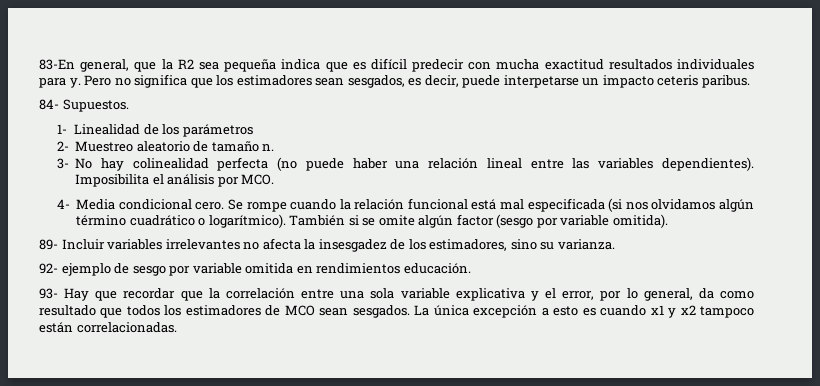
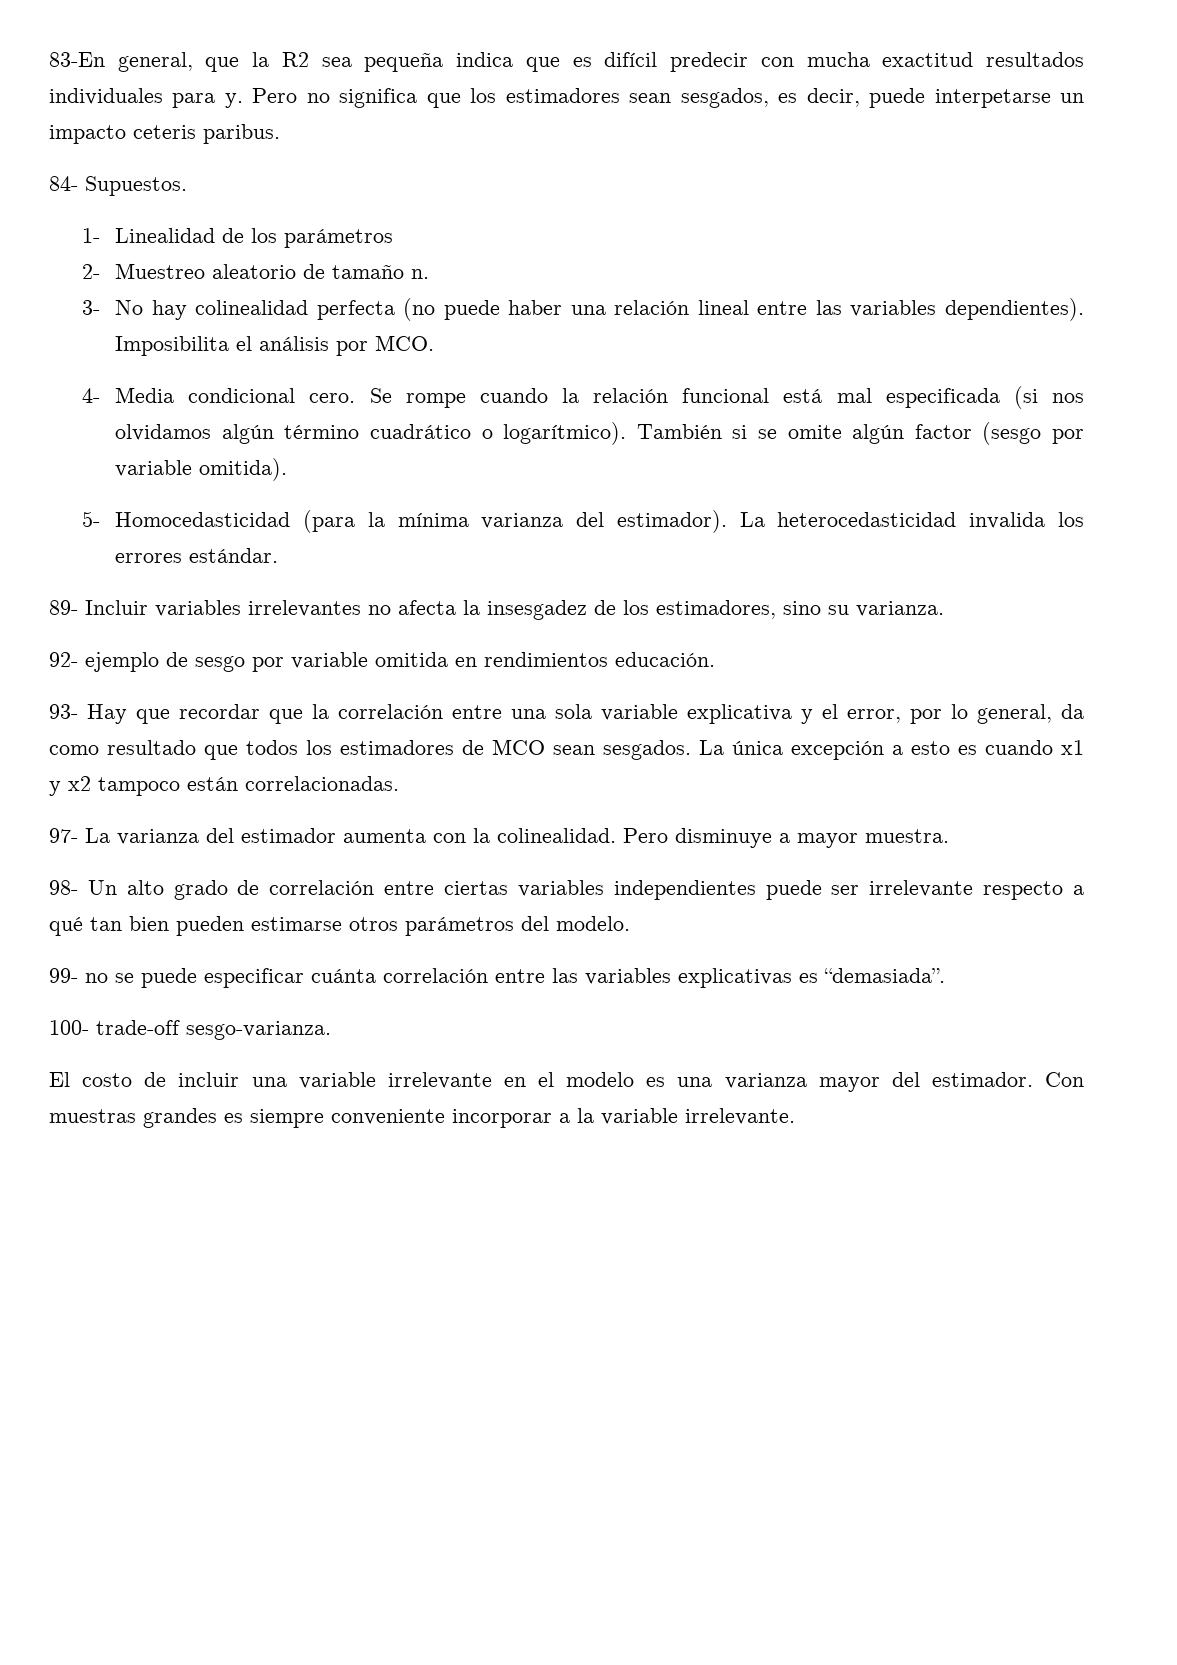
+ 5- Homocedasticidad (para la mínima varianza del estimador). La heterocedasticidad invalida los errores estándar.
+ 97- La varianza del estimador aumenta con la colinealidad. Pero disminuye a mayor muestra.
+ 98- Un alto grado de correlación entre ciertas variables independientes puede ser irrelevante respecto a qué tan bien pueden estimarse otros parámetros del modelo.
+ 99- no se puede especificar cuánta correlación entre las variables explicativas es “demasiada”.
+ 100- trade-off sesgo-varianza.
+ El costo de incluir una variable irrelevante en el modelo es una varianza mayor del estimador. Con muestras grandes es siempre conveniente incorporar a la variable irrelevante.

